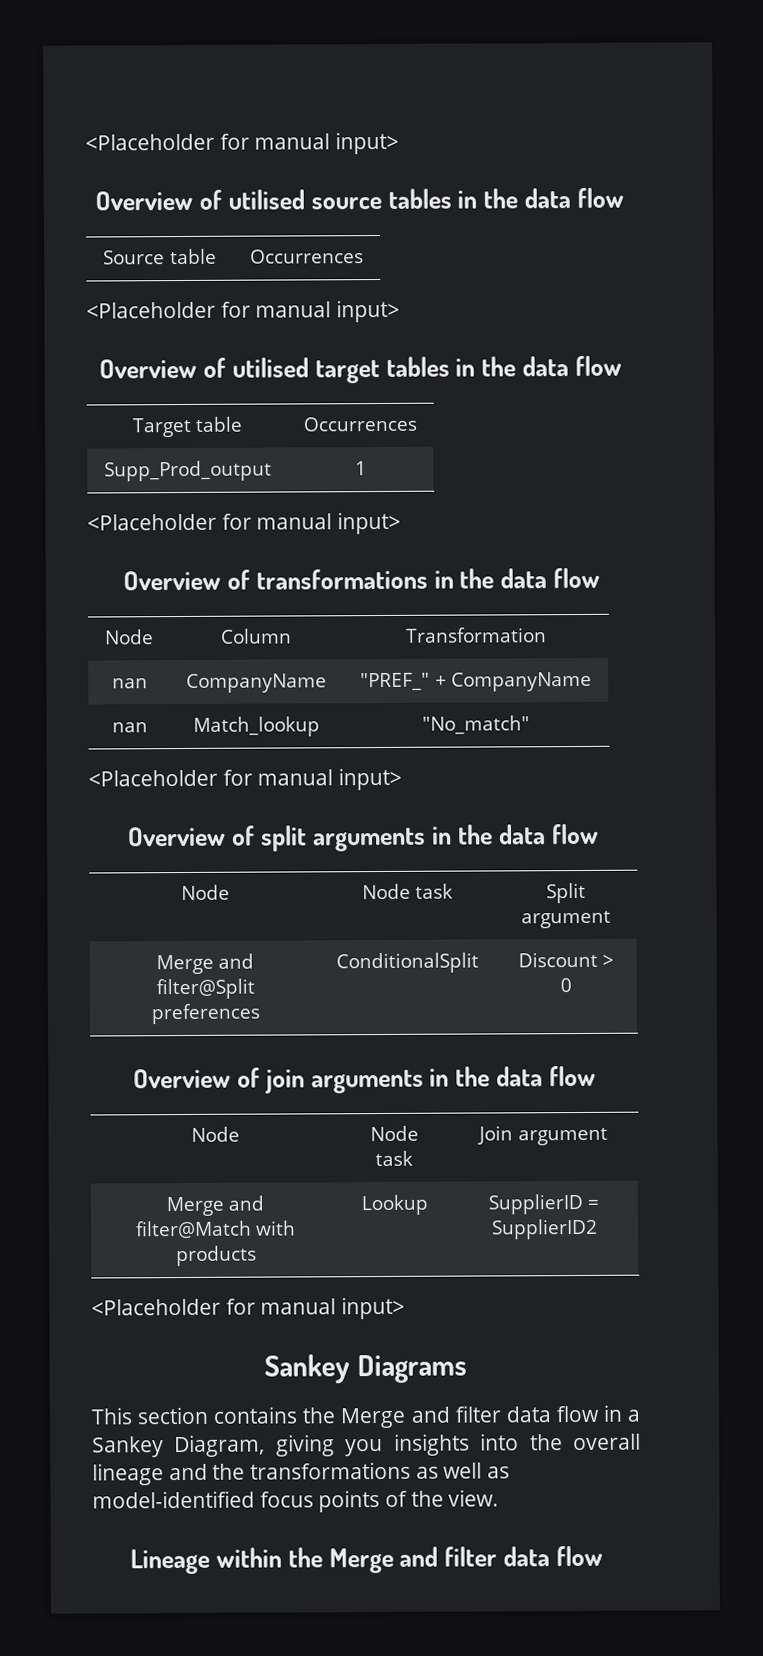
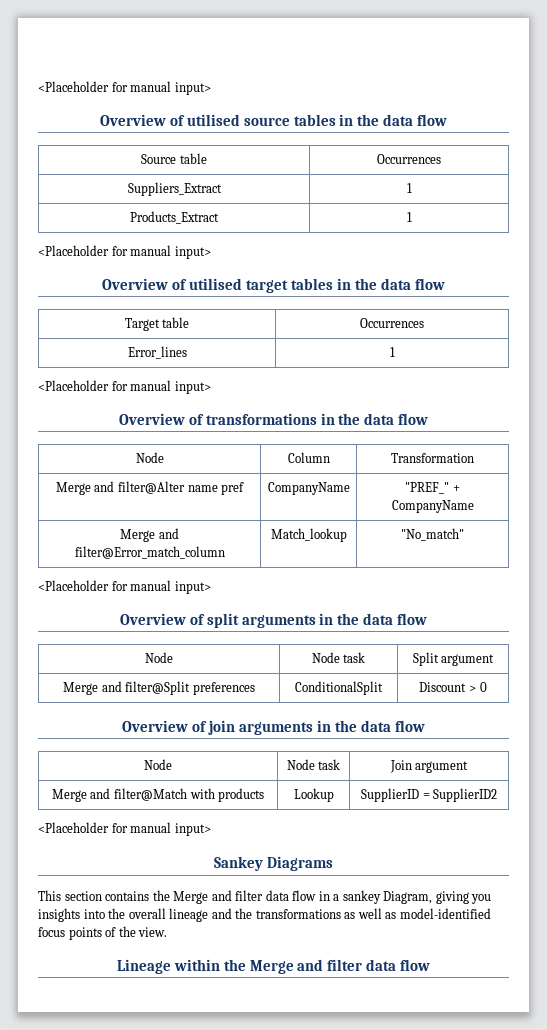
+ Suppliers_Extract | 1
+ Products_Extract | 1
- Supp_Prod_output | 1
+ Error_lines | 1
- nan | CompanyName | "PREF_" + CompanyName
+ Merge and filter@Alter name pref | CompanyName | "PREF_" + CompanyName
- nan | Match_lookup | "No_match"
+ Merge and filter@Error_match_column | Match_lookup | "No_match"
- This section contains the Merge and filter data flow in a Sankey Diagram, giving you insights into the overall lineage and the transformations as well as model-identified focus points of the view.
+ This section contains the Merge and filter data flow in a sankey Diagram, giving you insights into the overall lineage and the transformations as well as model-identified focus points of the view.

